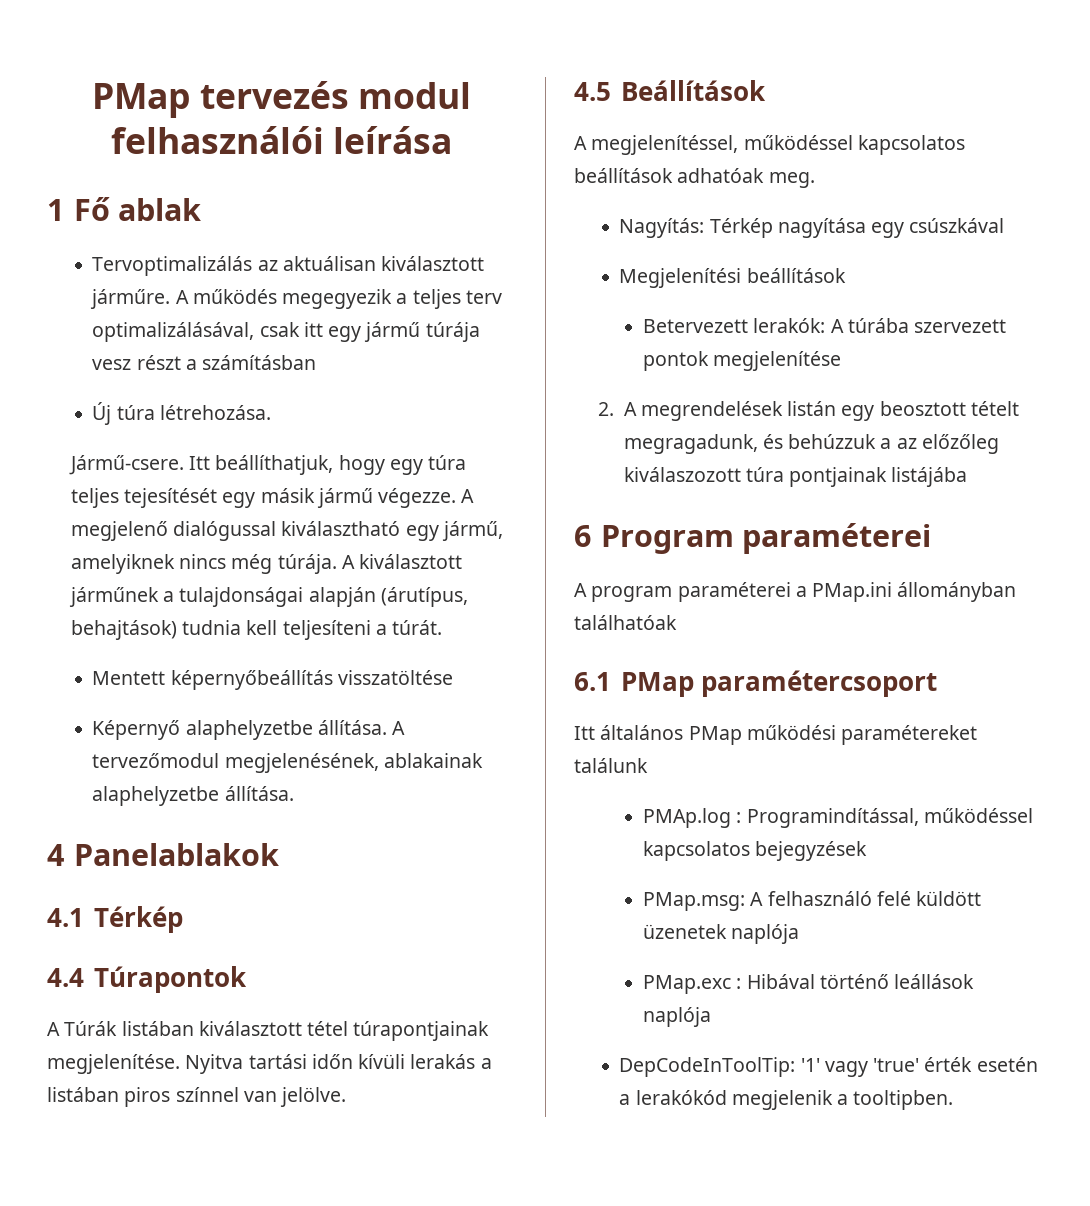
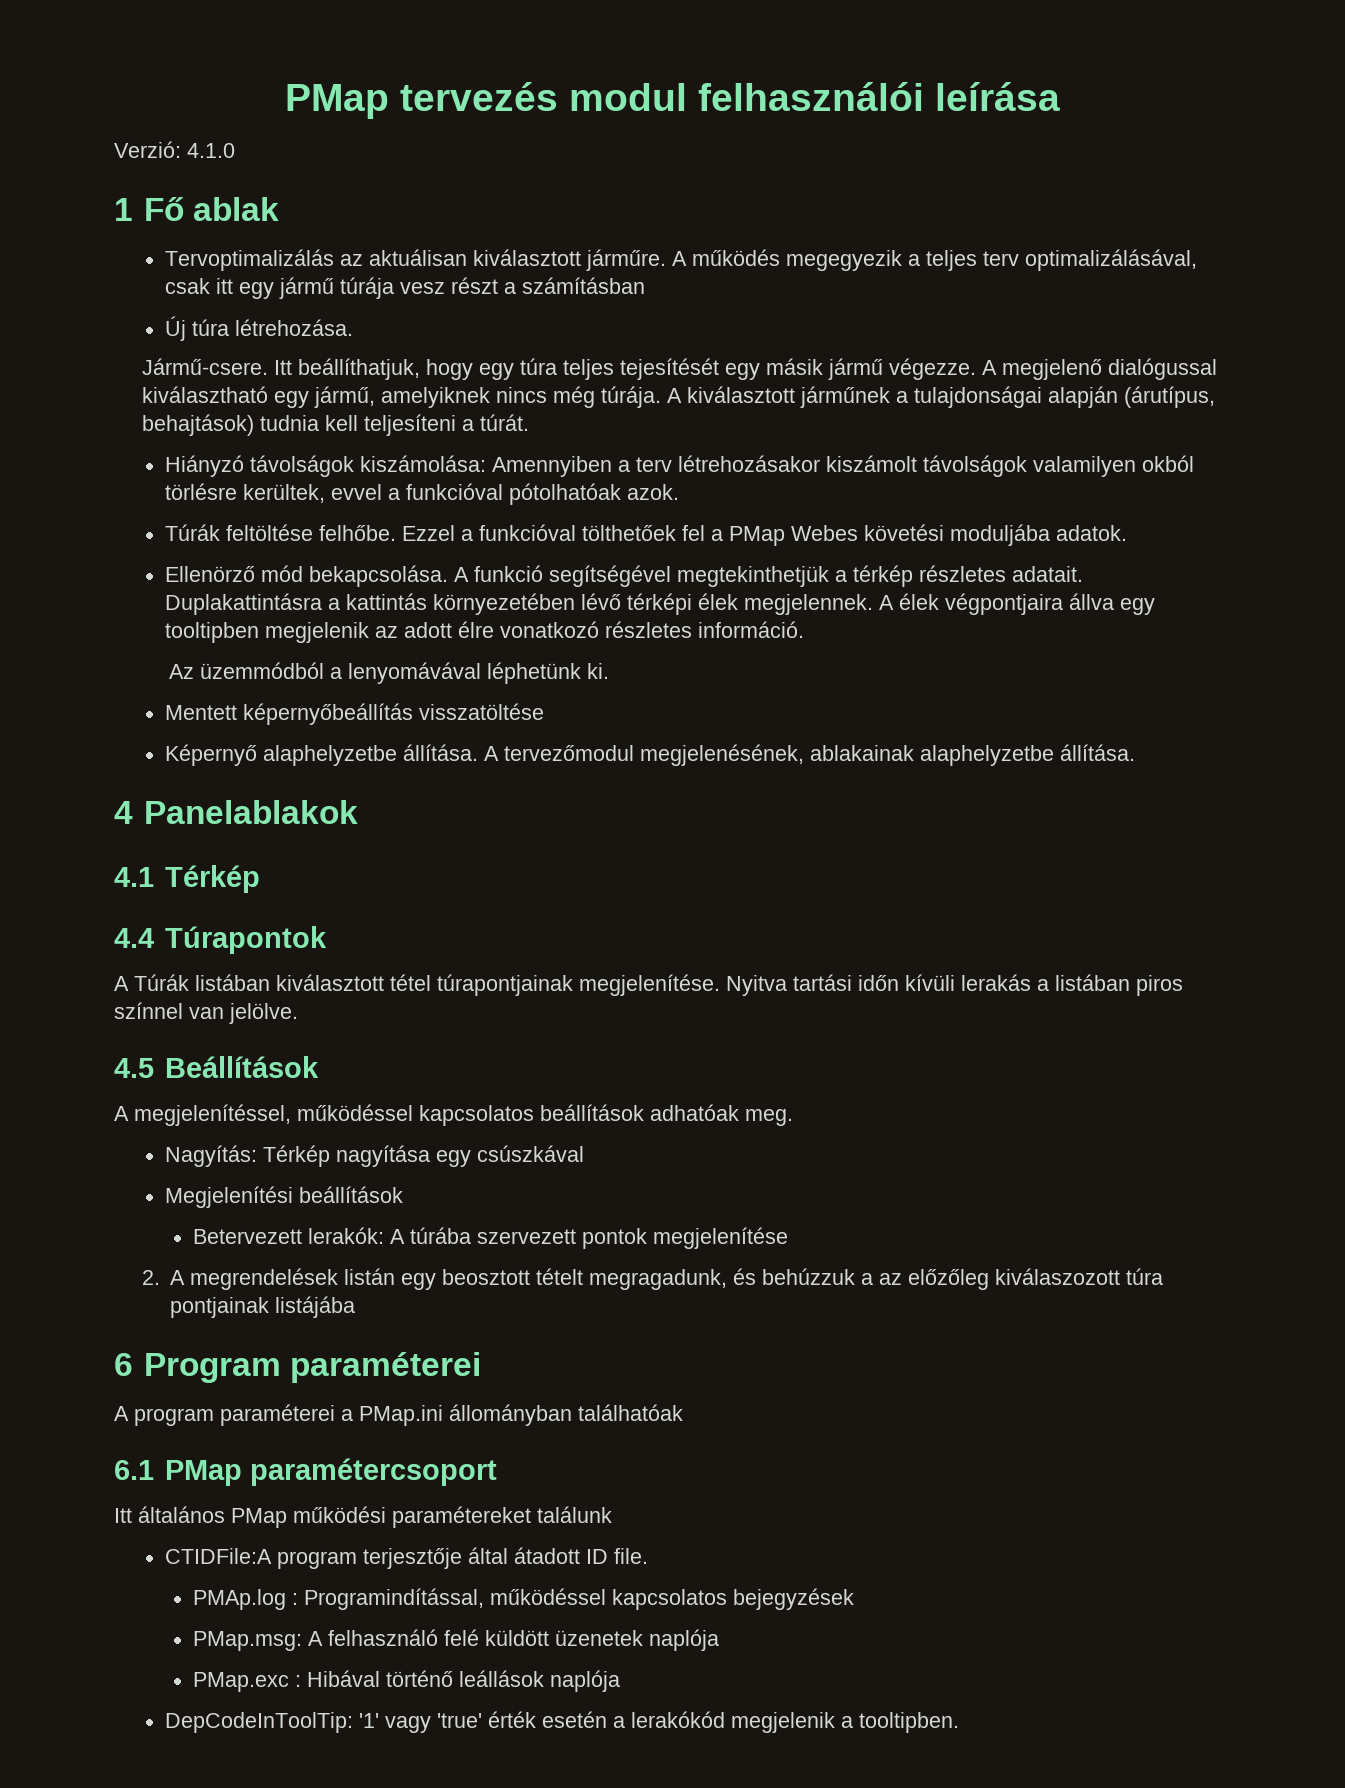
+ Verzió: 4.1.0
+ Hiányzó távolságok kiszámolása: Amennyiben a terv létrehozásakor kiszámolt távolságok valamilyen okból törlésre kerültek, evvel a funkcióval pótolhatóak azok.
+ Túrák feltöltése felhőbe. Ezzel a funkcióval tölthetőek fel a PMap Webes követési moduljába adatok.
+ Ellenörző mód bekapcsolása. A funkció segítségével megtekinthetjük a térkép részletes adatait. Duplakattintásra a kattintás környezetében lévő térképi élek megjelennek. A élek végpontjaira állva egy tooltipben megjelenik az adott élre vonatkozó részletes információ.
+ Az üzemmódból a lenyomávával léphetünk ki.
+ CTIDFile:A program terjesztője által átadott ID file.

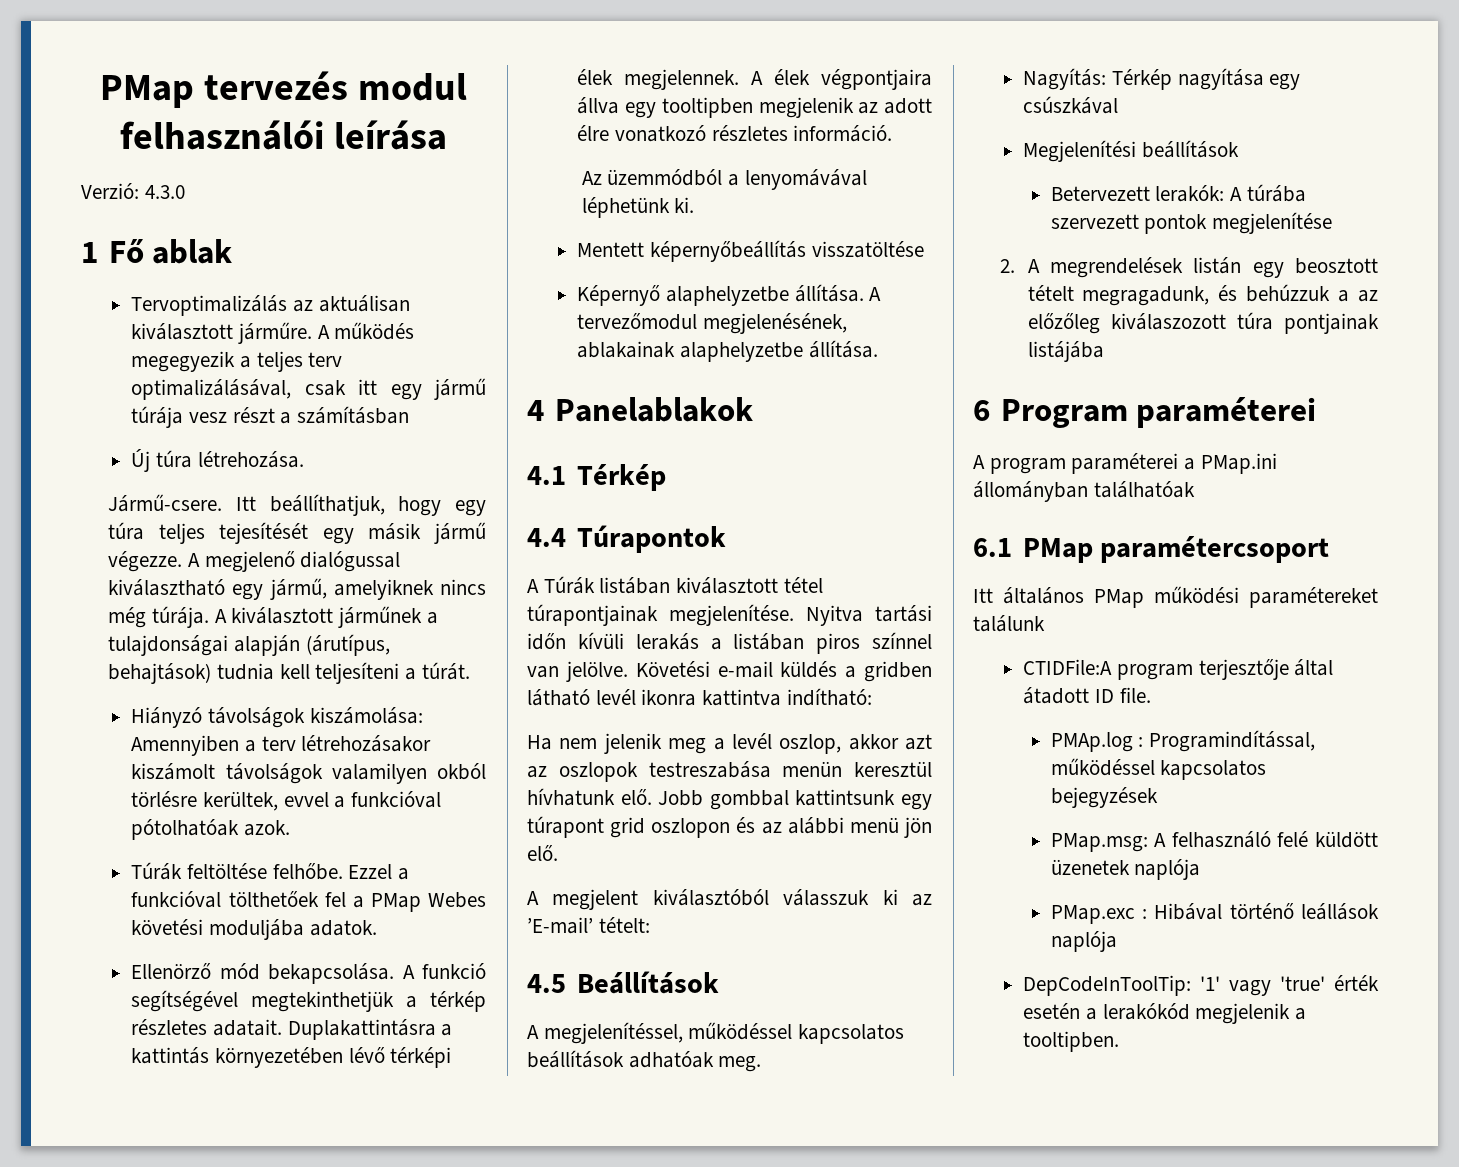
- Verzió: 4.1.0
+ Verzió: 4.3.0
+ Követési e-mail küldés a gridben látható levél ikonra kattintva indítható:
+ Ha nem jelenik meg a levél oszlop, akkor azt az oszlopok testreszabása menün keresztül hívhatunk elő. Jobb gombbal kattintsunk egy túrapont grid oszlopon és az alábbi menü jön elő.
+ A megjelent kiválasztóból válasszuk ki az ’E-mail’ tételt:

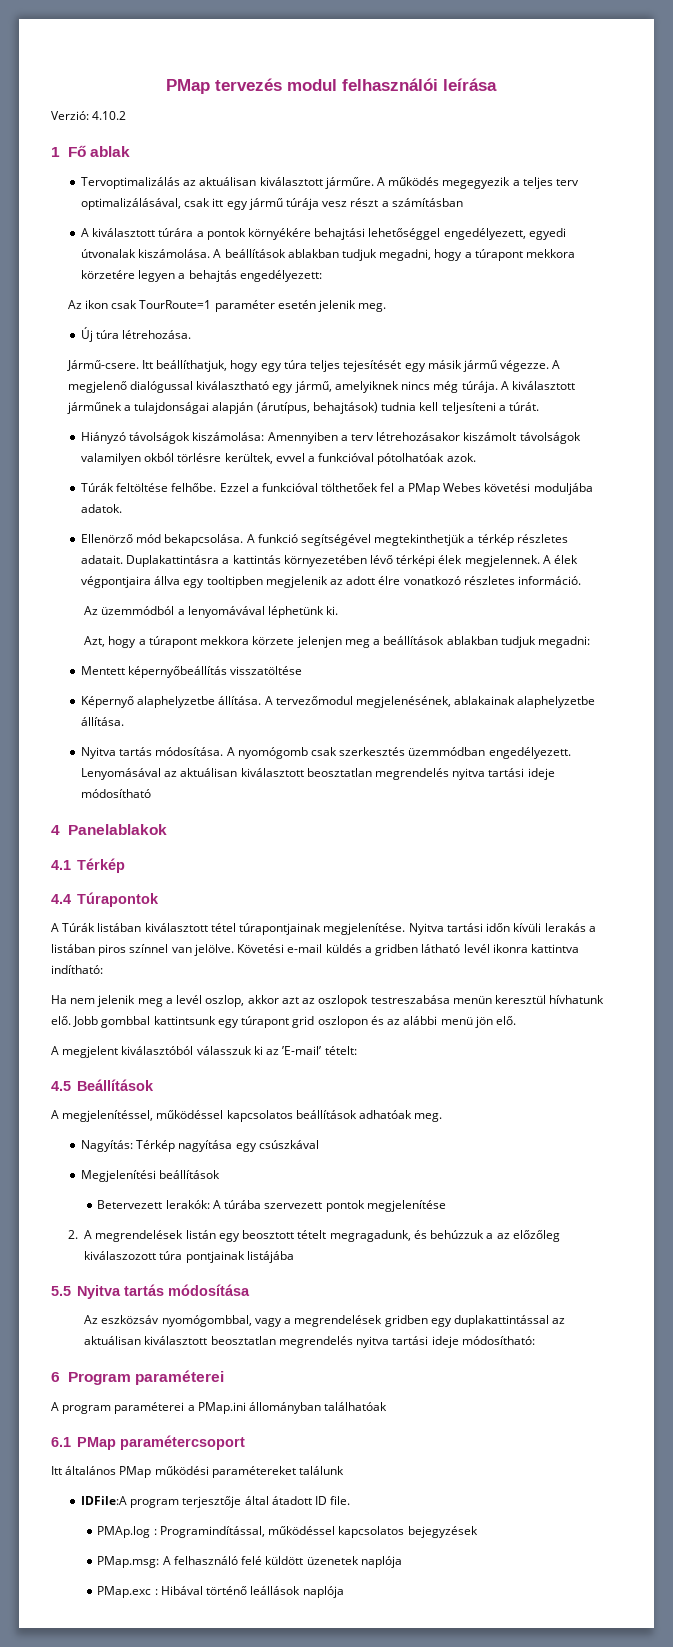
- Verzió: 4.3.0
+ Verzió: 4.10.2
+ A kiválasztott túrára a pontok környékére behajtási lehetőséggel engedélyezett, egyedi útvonalak kiszámolása. A beállítások ablakban tudjuk megadni, hogy a túrapont mekkora körzetére legyen a behajtás engedélyezett:
+ Az ikon csak TourRoute=1 paraméter esetén jelenik meg.
+ Azt, hogy a túrapont mekkora körzete jelenjen meg a beállítások ablakban tudjuk megadni:
+ Nyitva tartás módosítása. A nyomógomb csak szerkesztés üzemmódban engedélyezett. Lenyomásával az aktuálisan kiválasztott beosztatlan megrendelés nyitva tartási ideje módosítható
+ 5.5 Nyitva tartás módosítása
+ Az eszközsáv nyomógombbal, vagy a megrendelések gridben egy duplakattintással az aktuálisan kiválasztott beosztatlan megrendelés nyitva tartási ideje módosítható:
- CTIDFile:A program terjesztője által átadott ID file.
+ IDFile:A program terjesztője által átadott ID file.
- DepCodeInToolTip: '1' vagy 'true' érték esetén a lerakókód megjelenik a tooltipben.

